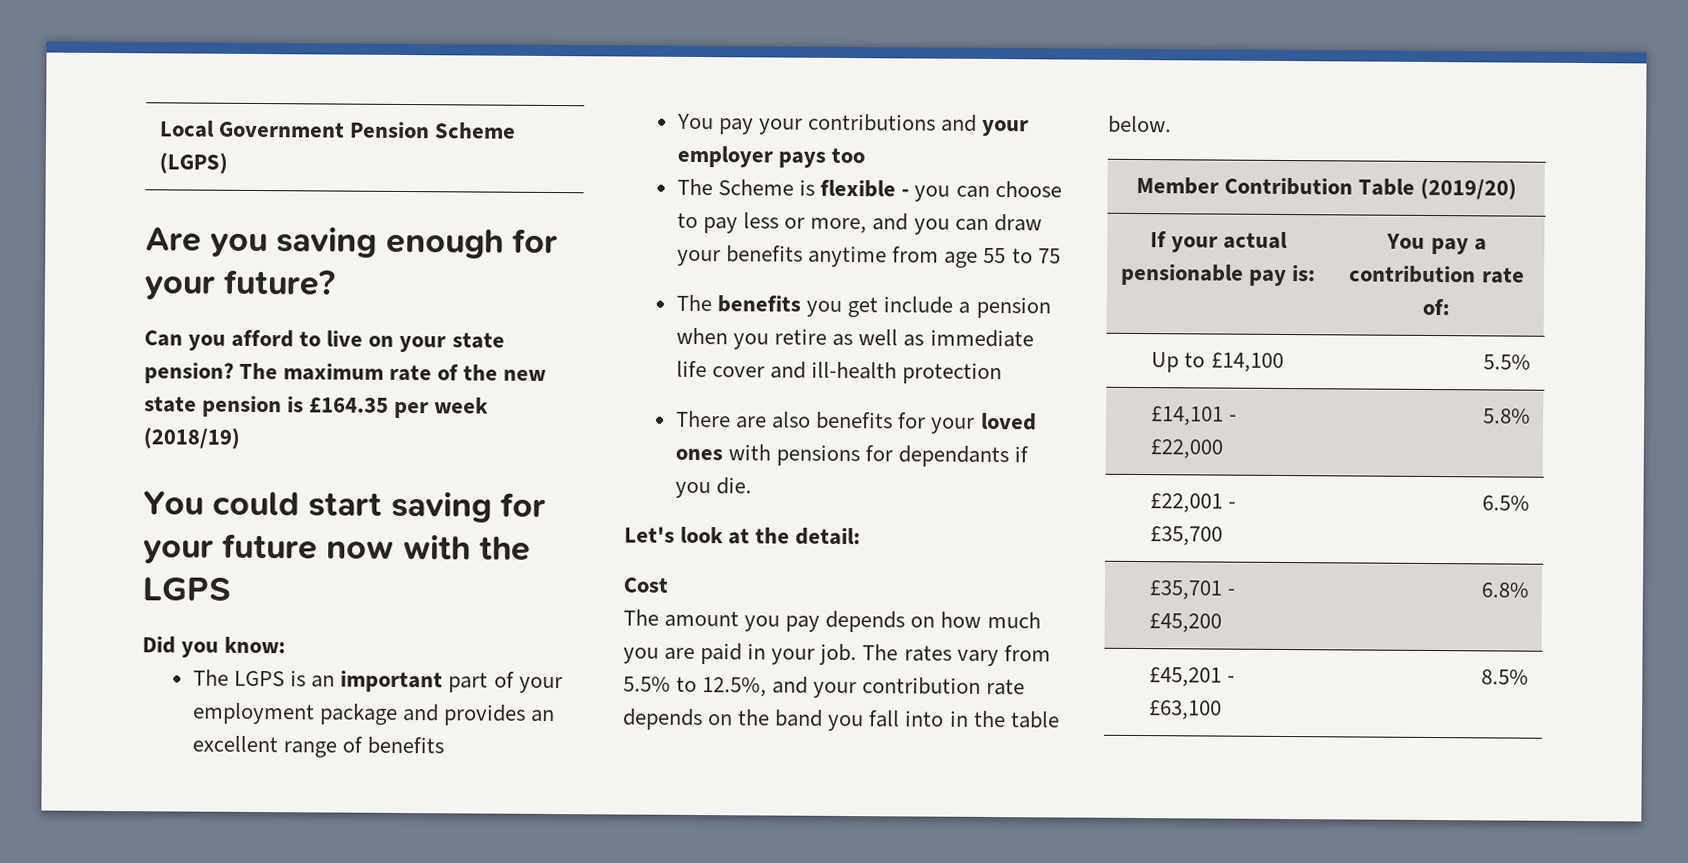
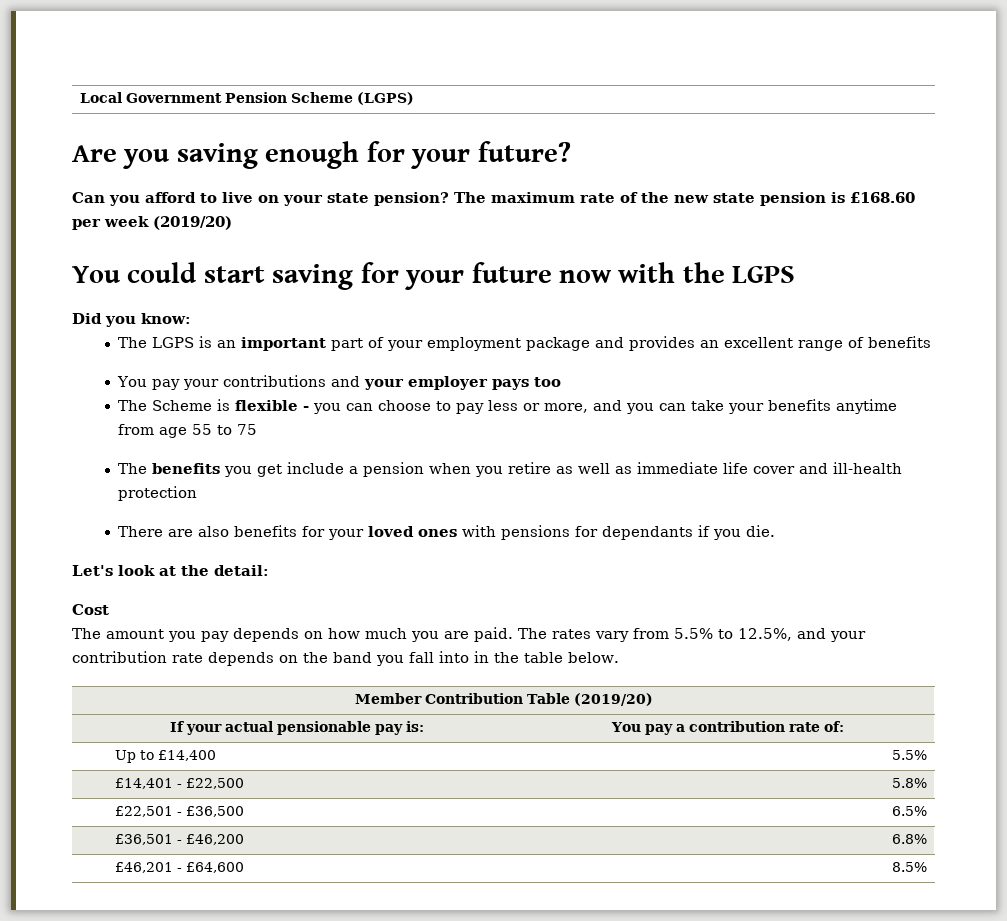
- The maximum rate of the new state pension is £164.35 per week (2018/19)
+ The maximum rate of the new state pension is £168.60 per week (2019/20)
- The Scheme is flexible - you can choose to pay less or more, and you can draw your benefits anytime from age 55 to 75
+ The Scheme is flexible - you can choose to pay less or more, and you can take your benefits anytime from age 55 to 75
- The amount you pay depends on how much you are paid in your job.
+ The amount you pay depends on how much you are paid.
- Up to £14,100 | 5.5%
+ Up to £14,400 | 5.5%
- £14,101 - £22,000 | 5.8%
- £22,001 - £35,700 | 6.5%
- £35,701 - £45,200 | 6.8%
- £45,201 - £63,100 | 8.5%
+ £14,401 - £22,500 | 5.8%
+ £22,501 - £36,500 | 6.5%
+ £36,501 - £46,200 | 6.8%
+ £46,201 - £64,600 | 8.5%

